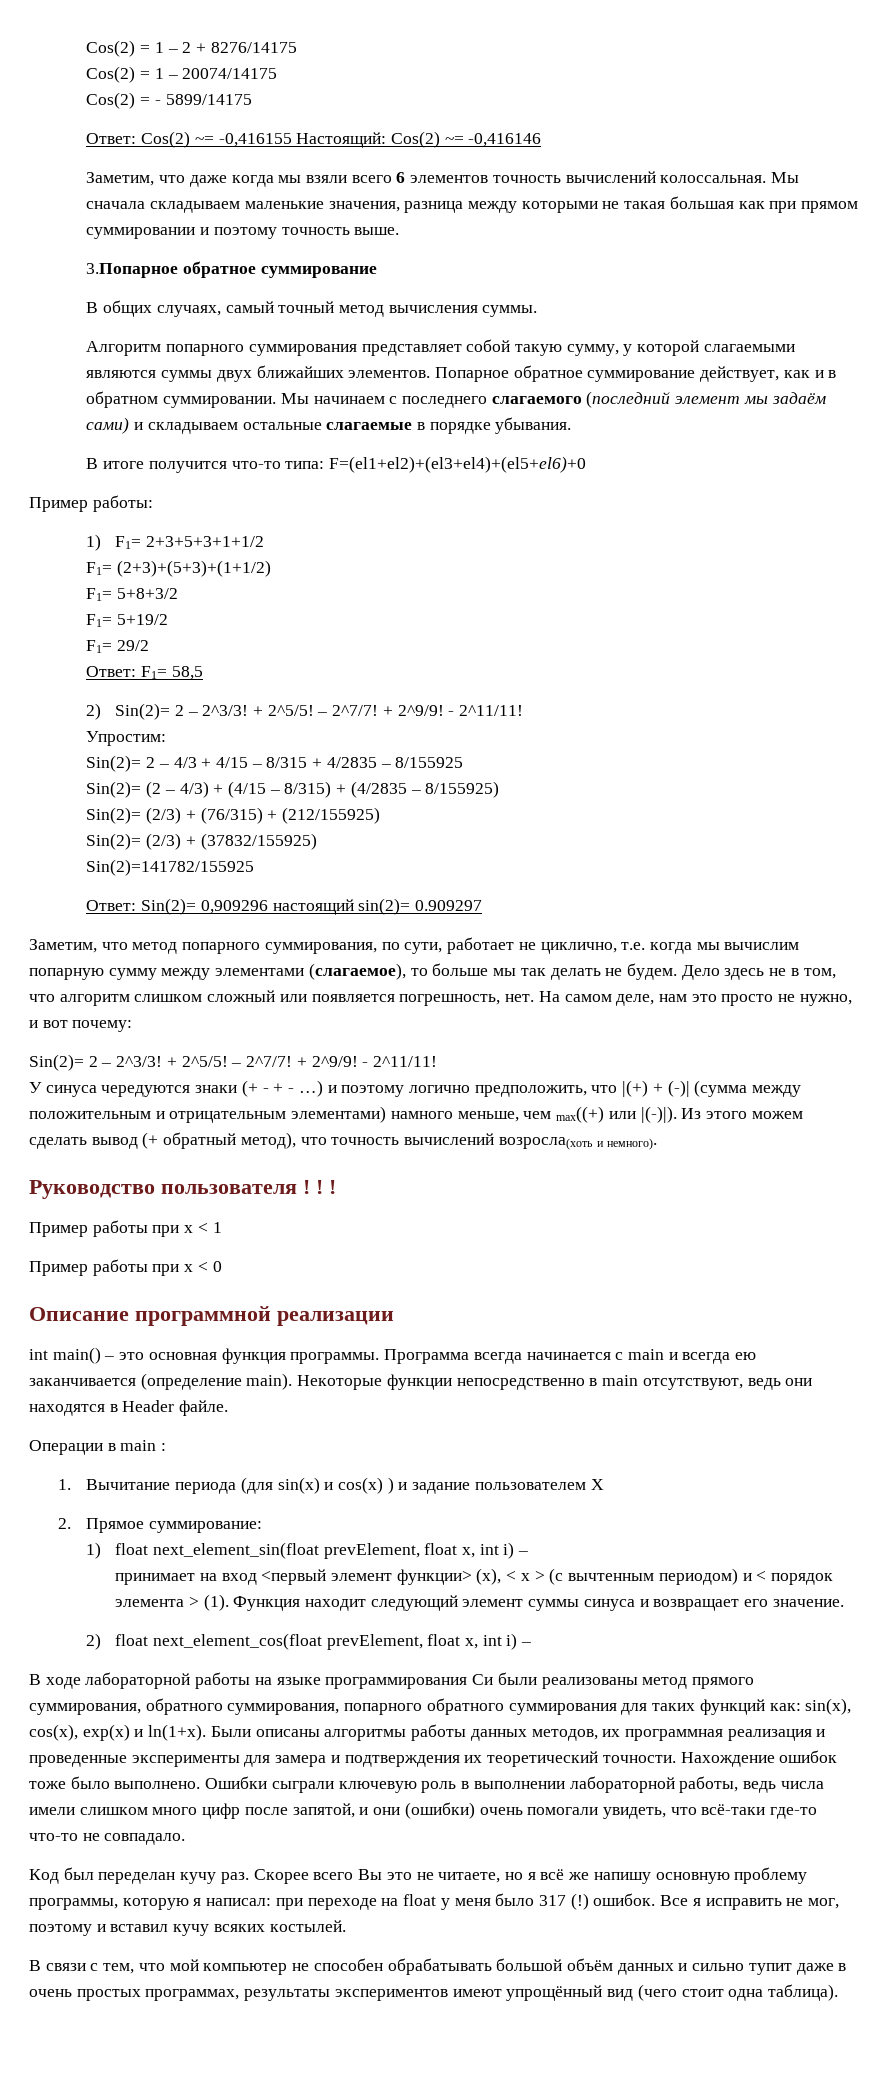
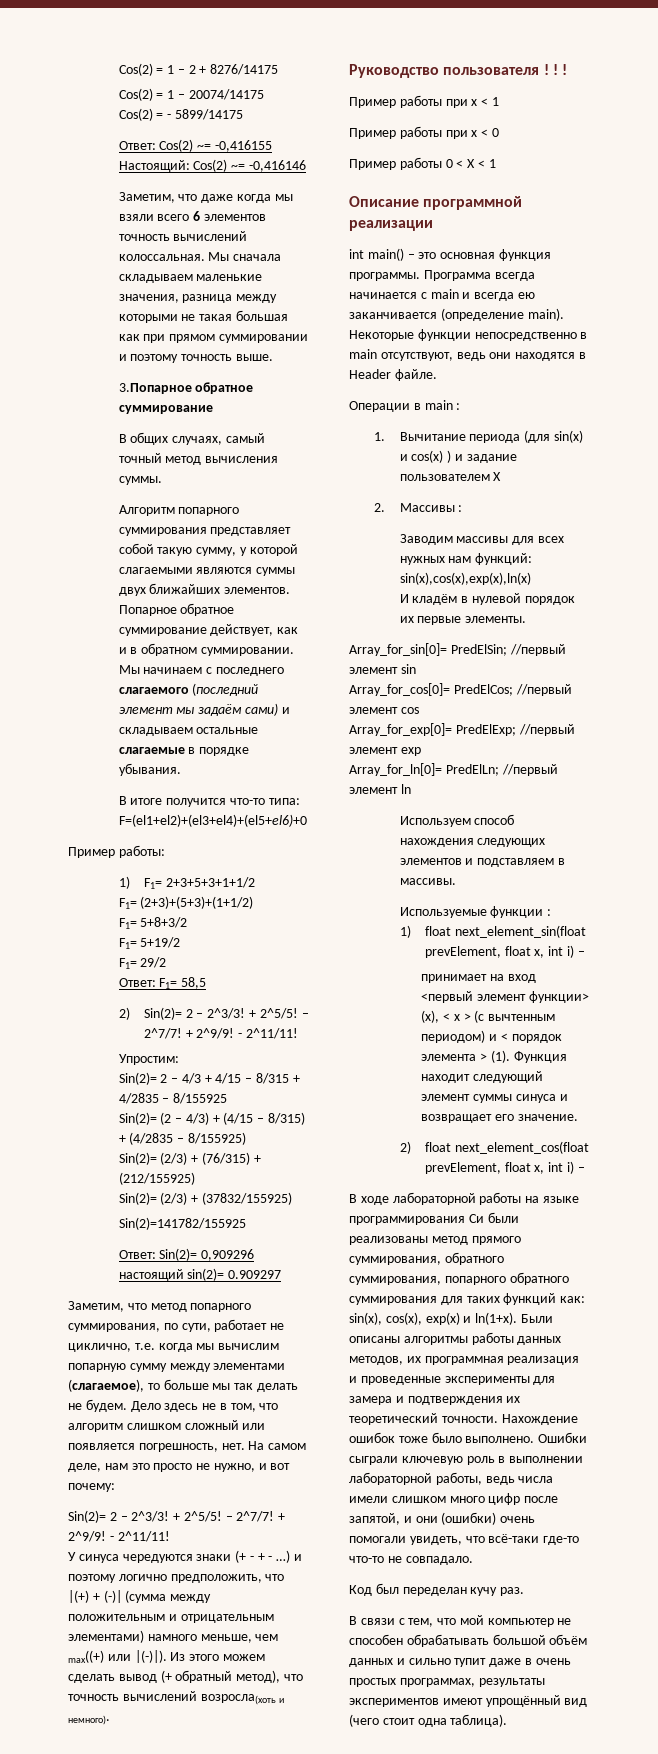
+ Пример работы 0 < X < 1
- 2. Прямое суммирование:
+ 2. Массивы :
+ Заводим массивы для всех нужных нам функций: sin(x),cos(x),exp(x),ln(x)
+ И кладём в нулевой порядок их первые элементы.
+ Array_for_sin[0]= PredElSin; //первый элемент sin
+ Array_for_cos[0]= PredElCos; //первый элемент cos
+ Array_for_exp[0]= PredElExp; //первый элемент exp
+ Array_for_ln[0]= PredElLn; //первый элемент ln
+ Используем способ нахождения следующих элементов и подставляем в массивы.
+ Используемые функции :
- Скорее всего Вы это не читаете, но я всё же напишу основную проблему программы, которую я написал: при переходе на float у меня было 317 (!) ошибок. Все я исправить не мог, поэтому и вставил кучу всяких костылей.

